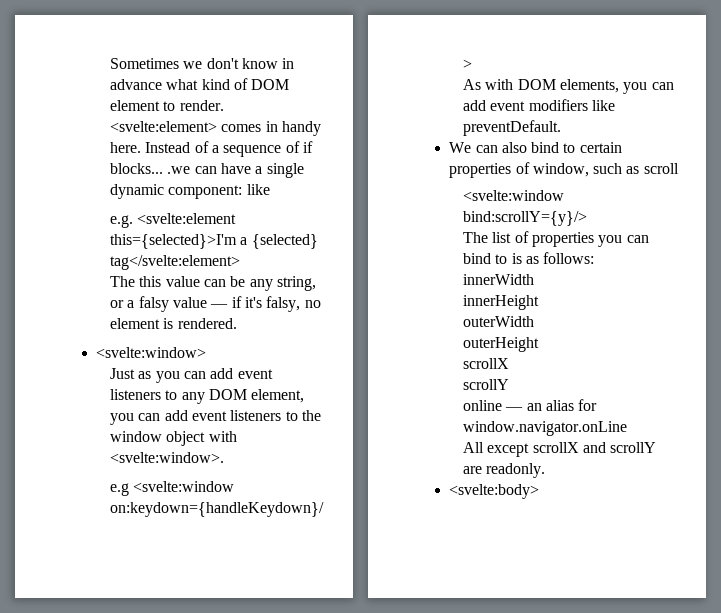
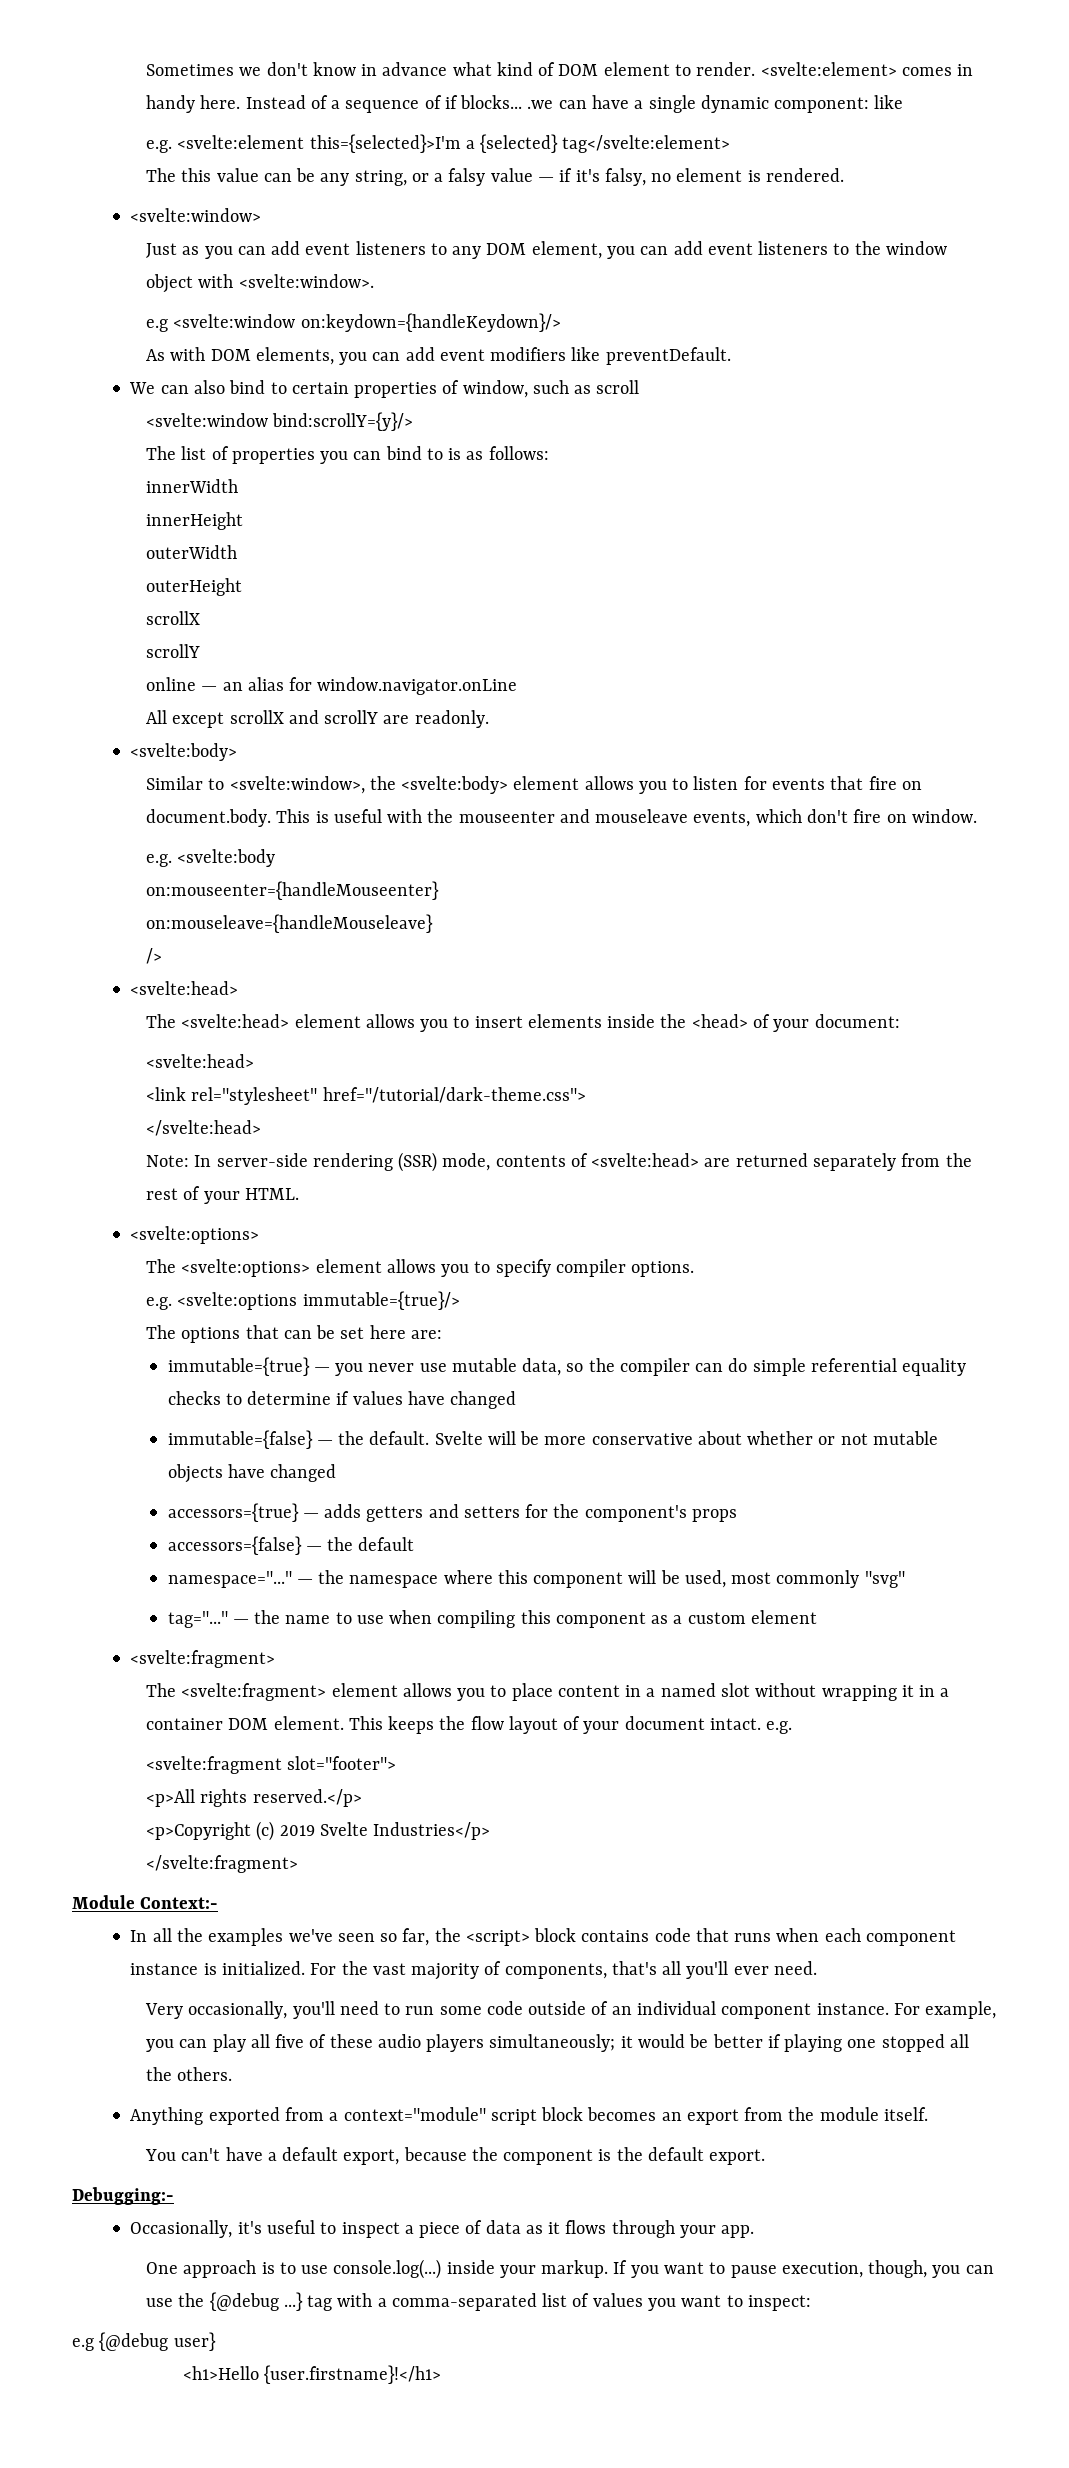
+ Similar to <svelte:window>, the <svelte:body> element allows you to listen for events that fire on document.body. This is useful with the mouseenter and mouseleave events, which don't fire on window.
+ e.g. <svelte:body
+ on:mouseenter={handleMouseenter}
+ on:mouseleave={handleMouseleave}
+ />
+ <svelte:head>
+ The <svelte:head> element allows you to insert elements inside the <head> of your document:
+ <svelte:head>
+ <link rel="stylesheet" href="/tutorial/dark-theme.css">
+ </svelte:head>
+ Note: In server-side rendering (SSR) mode, contents of <svelte:head> are returned separately from the rest of your HTML.
+ <svelte:options>
+ The <svelte:options> element allows you to specify compiler options.
+ e.g. <svelte:options immutable={true}/>
+ The options that can be set here are:
+ immutable={true} — you never use mutable data, so the compiler can do simple referential equality checks to determine if values have changed
+ immutable={false} — the default. Svelte will be more conservative about whether or not mutable objects have changed
+ accessors={true} — adds getters and setters for the component's props
+ accessors={false} — the default
+ namespace="..." — the namespace where this component will be used, most commonly "svg"
+ tag="..." — the name to use when compiling this component as a custom element
+ <svelte:fragment>
+ The <svelte:fragment> element allows you to place content in a named slot without wrapping it in a container DOM element. This keeps the flow layout of your document intact. e.g.
+ <svelte:fragment slot="footer">
+ <p>All rights reserved.</p>
+ <p>Copyright (c) 2019 Svelte Industries</p>
+ </svelte:fragment>
+ Module Context:-
+ In all the examples we've seen so far, the <script> block contains code that runs when each component instance is initialized. For the vast majority of components, that's all you'll ever need.
+ Very occasionally, you'll need to run some code outside of an individual component instance. For example, you can play all five of these audio players simultaneously; it would be better if playing one stopped all the others.
+ Anything exported from a context="module" script block becomes an export from the module itself.
+ You can't have a default export, because the component is the default export.
+ Debugging:-
+ Occasionally, it's useful to inspect a piece of data as it flows through your app.
+ One approach is to use console.log(...) inside your markup. If you want to pause execution, though, you can use the {@debug ...} tag with a comma-separated list of values you want to inspect:
+ e.g {@debug user}
+ <h1>Hello {user.firstname}!</h1>

